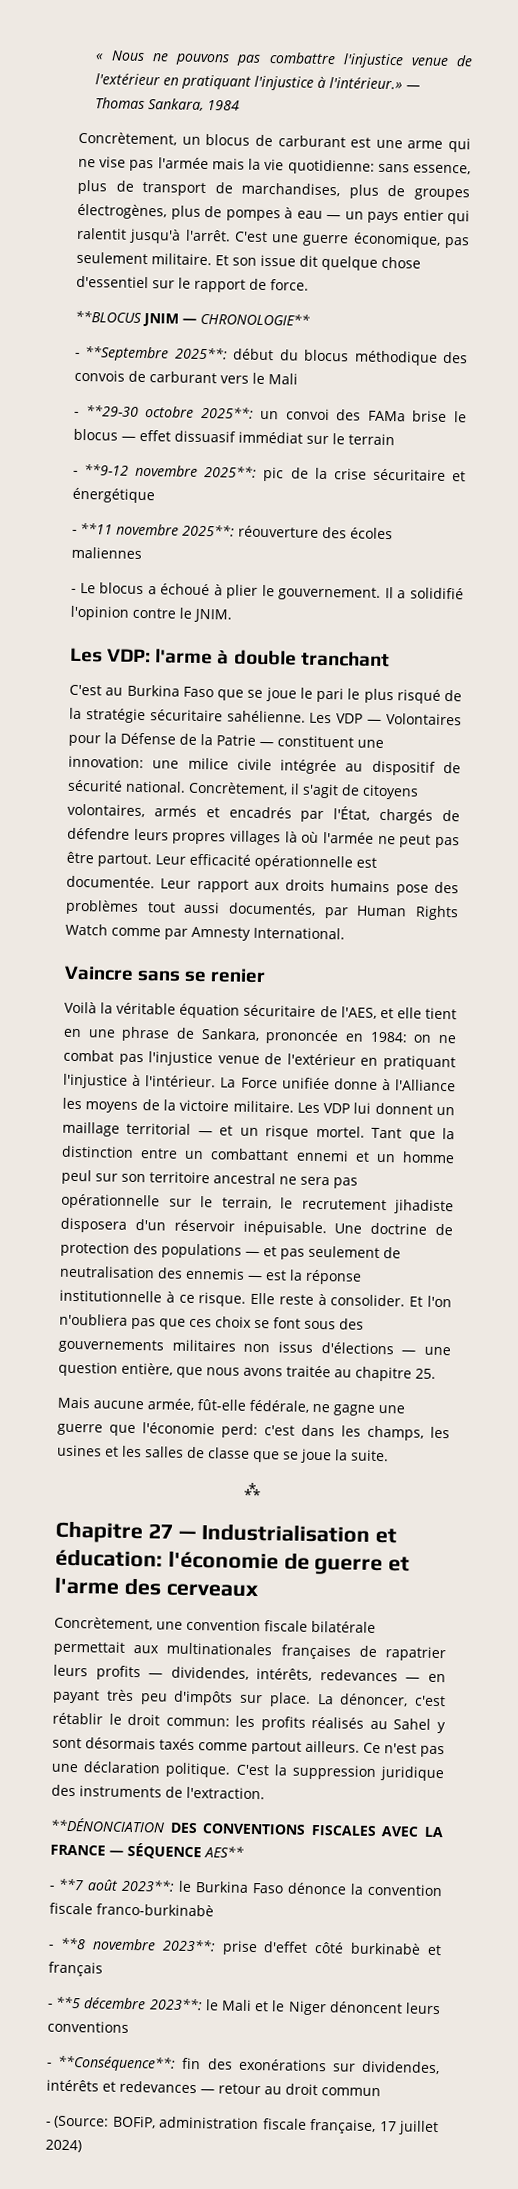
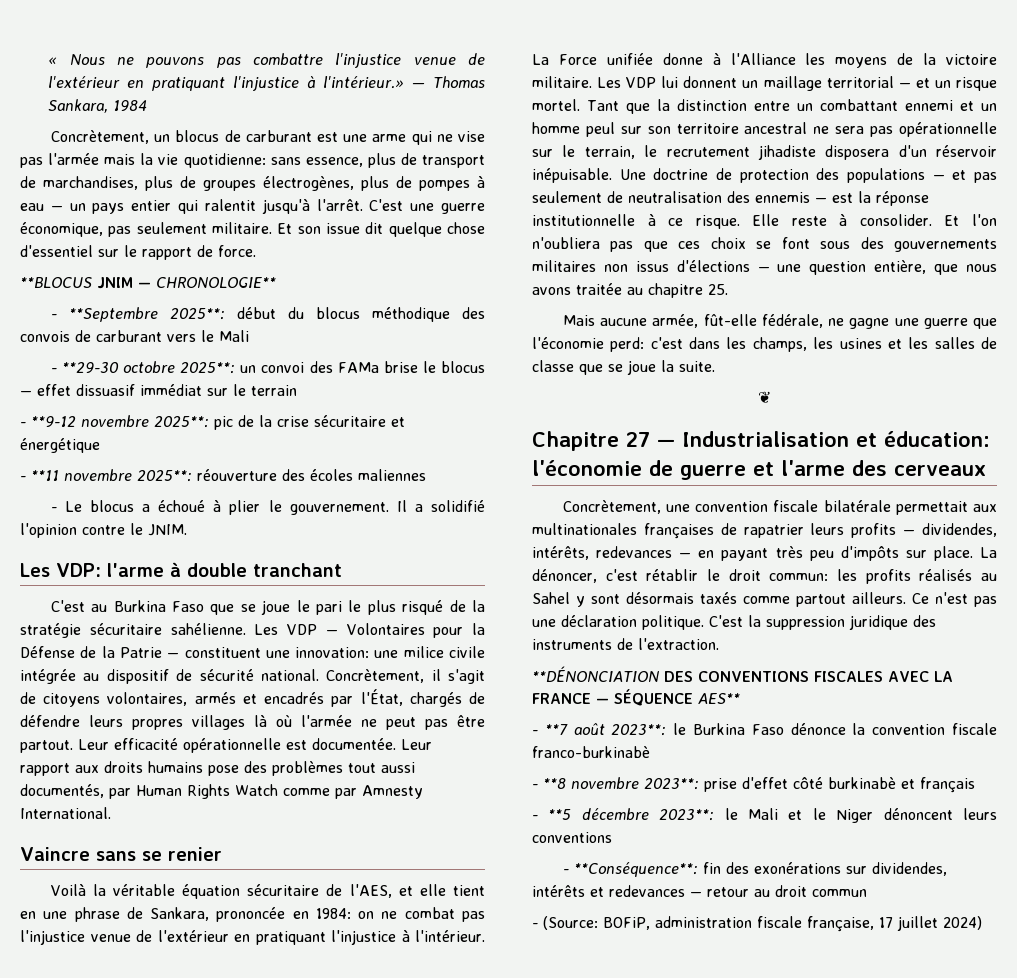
- ⁂
+ ❦

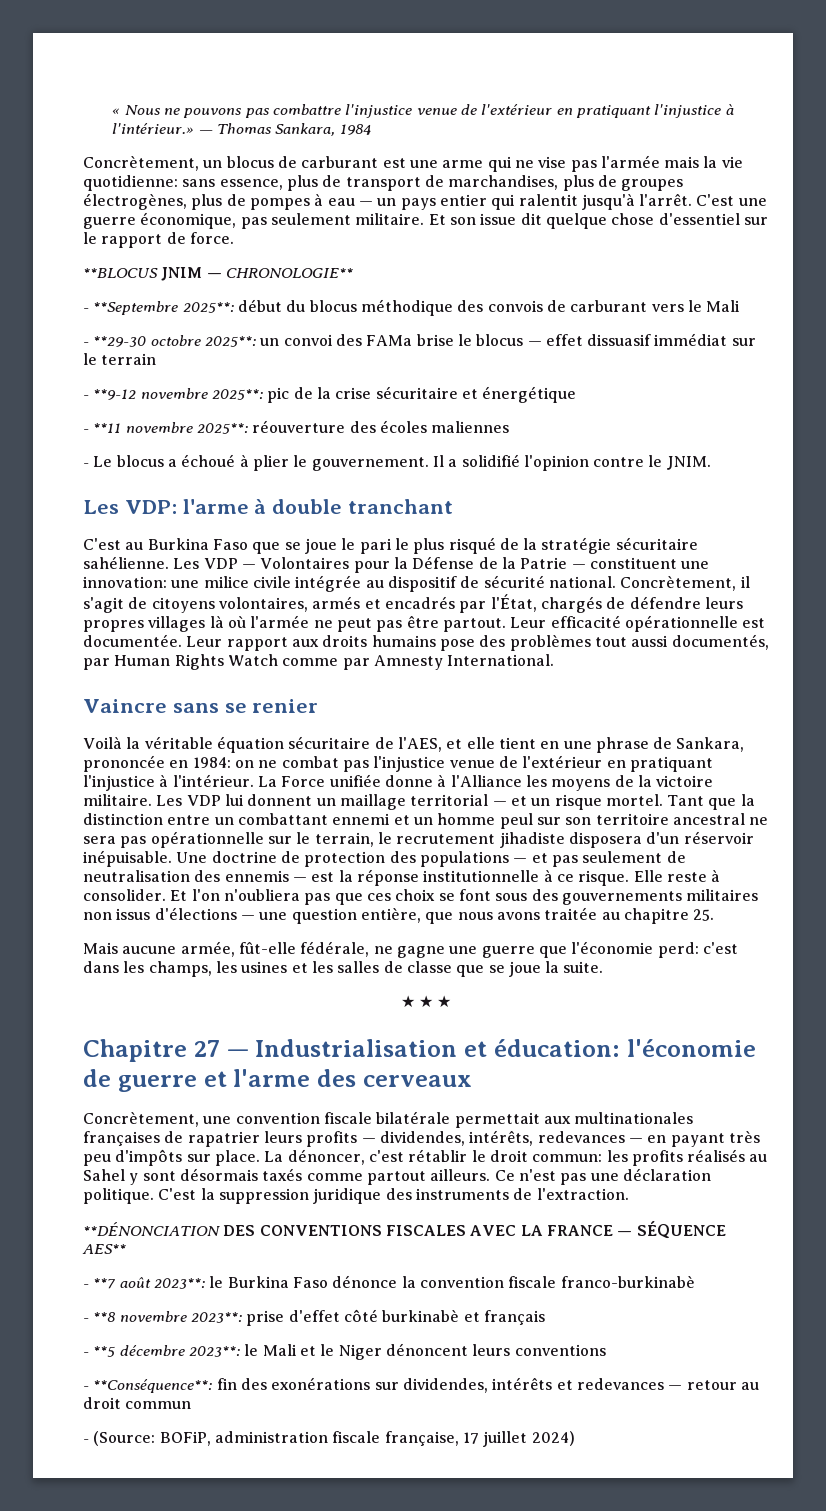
- ❦
+ ★ ★ ★

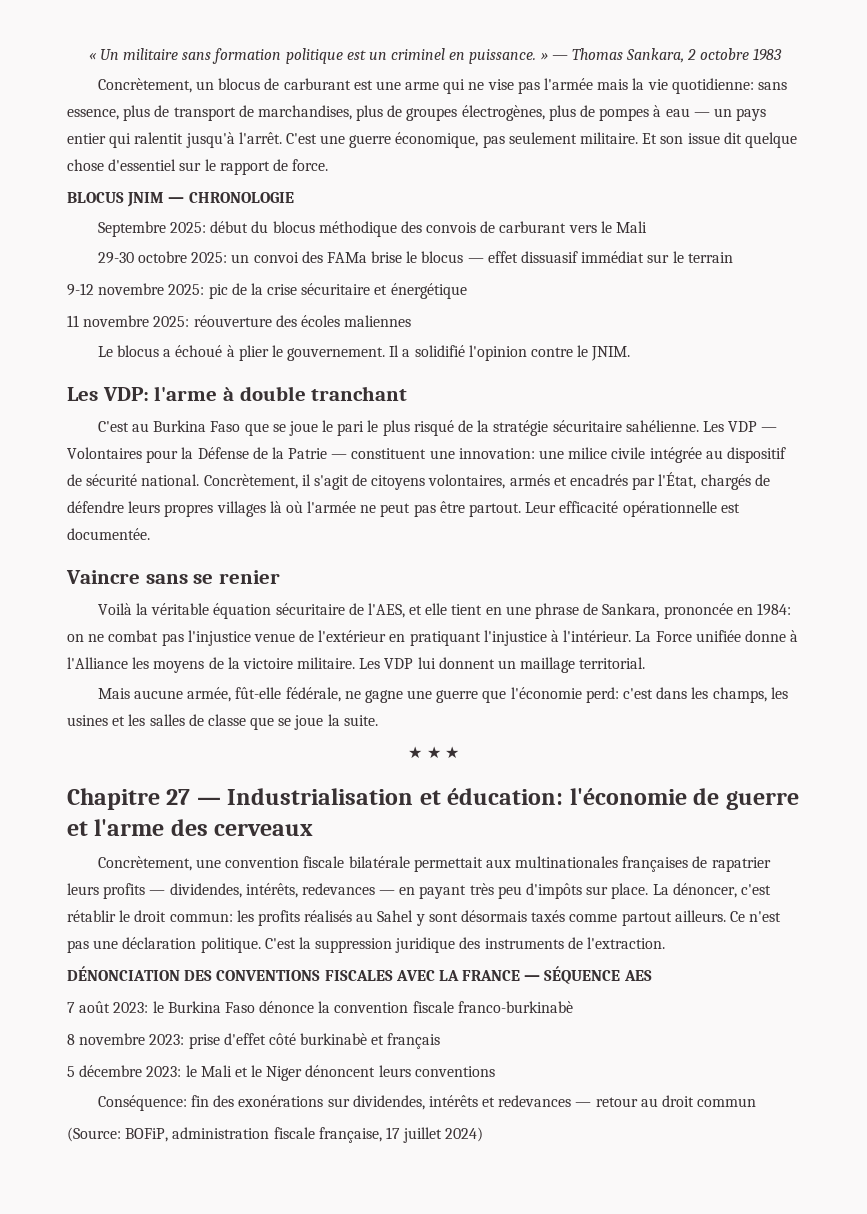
- « Nous ne pouvons pas combattre l'injustice venue de l'extérieur en pratiquant l'injustice à l'intérieur.» — Thomas Sankara, 1984
+ « Un militaire sans formation politique est un criminel en puissance. » — Thomas Sankara, 2 octobre 1983
- **BLOCUS JNIM — CHRONOLOGIE**
- - **Septembre 2025**: début du blocus méthodique des convois de carburant vers le Mali
+ BLOCUS JNIM — CHRONOLOGIE
+ Septembre 2025: début du blocus méthodique des convois de carburant vers le Mali
- - **29-30 octobre 2025**: un convoi des FAMa brise le blocus — effet dissuasif immédiat sur le terrain
+ 29-30 octobre 2025: un convoi des FAMa brise le blocus — effet dissuasif immédiat sur le terrain
- - **9-12 novembre 2025**: pic de la crise sécuritaire et énergétique
+ 9-12 novembre 2025: pic de la crise sécuritaire et énergétique
- - **11 novembre 2025**: réouverture des écoles maliennes
+ 11 novembre 2025: réouverture des écoles maliennes
- - Le blocus a échoué à plier le gouvernement.
+ Le blocus a échoué à plier le gouvernement.
- Leur rapport aux droits humains pose des problèmes tout aussi documentés, par Human Rights Watch comme par Amnesty International.
- Les VDP lui donnent un maillage territorial — et un risque mortel. Tant que la distinction entre un combattant ennemi et un homme peul sur son territoire ancestral ne sera pas opérationnelle sur le terrain, le recrutement jihadiste disposera d'un réservoir inépuisable. Une doctrine de protection des populations — et pas seulement de neutralisation des ennemis — est la réponse institutionnelle à ce risque. Elle reste à consolider. Et l'on n'oubliera pas que ces choix se font sous des gouvernements militaires non issus d'élections — une question entière, que nous avons traitée au chapitre 25.
+ Les VDP lui donnent un maillage territorial.
- **DÉNONCIATION DES CONVENTIONS FISCALES AVEC LA FRANCE — SÉQUENCE AES**
- - **7 août 2023**: le Burkina Faso dénonce la convention fiscale franco-burkinabè
+ DÉNONCIATION DES CONVENTIONS FISCALES AVEC LA FRANCE — SÉQUENCE AES
+ 7 août 2023: le Burkina Faso dénonce la convention fiscale franco-burkinabè
- - **8 novembre 2023**: prise d'effet côté burkinabè et français
+ 8 novembre 2023: prise d'effet côté burkinabè et français
- - **5 décembre 2023**: le Mali et le Niger dénoncent leurs conventions
+ 5 décembre 2023: le Mali et le Niger dénoncent leurs conventions
- - **Conséquence**: fin des exonérations sur dividendes, intérêts et redevances — retour au droit commun
+ Conséquence: fin des exonérations sur dividendes, intérêts et redevances — retour au droit commun
- - (Source: BOFiP, administration fiscale française, 17 juillet 2024)
+ (Source: BOFiP, administration fiscale française, 17 juillet 2024)

